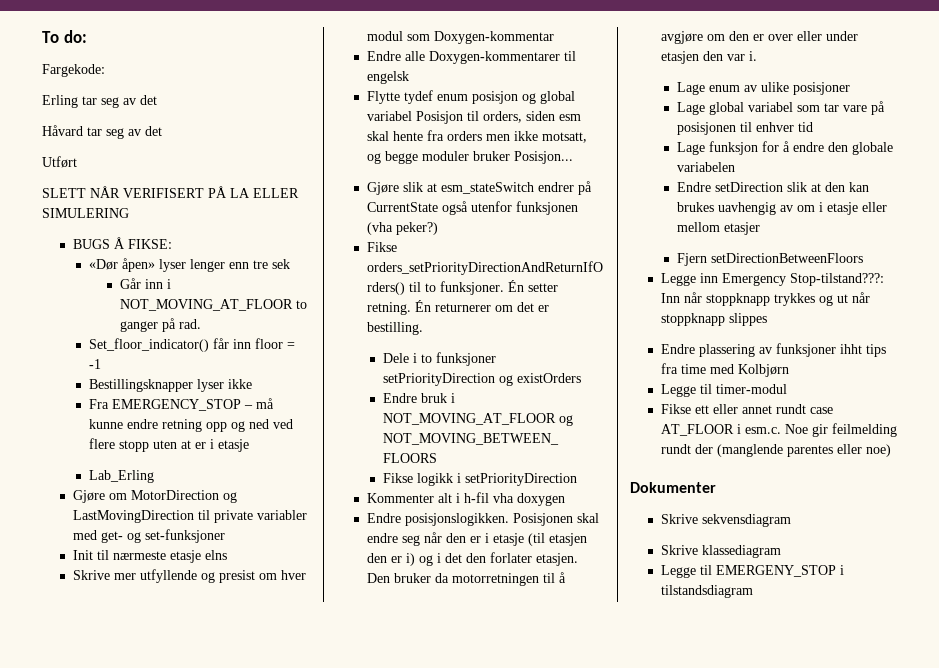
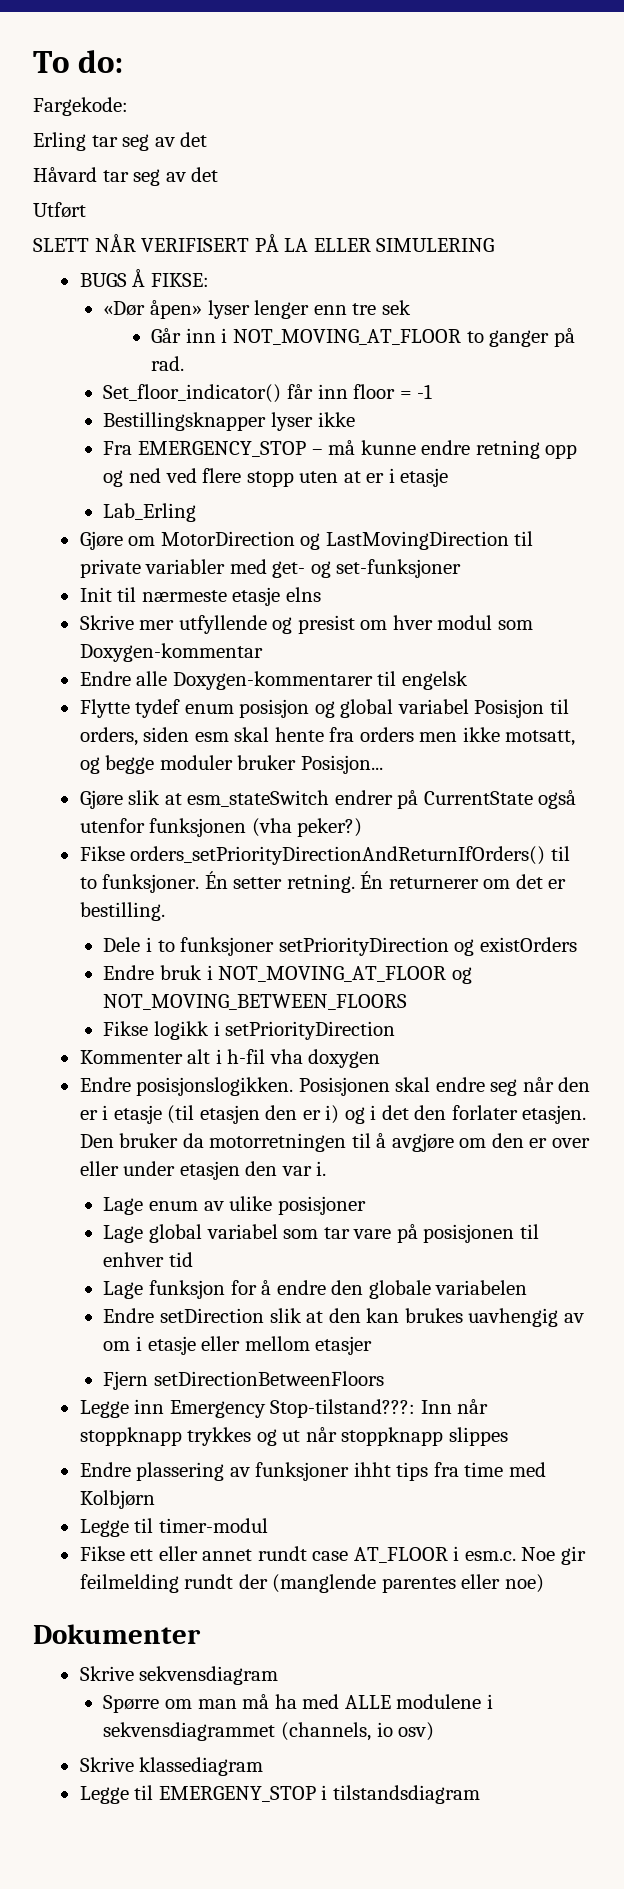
+ Spørre om man må ha med ALLE modulene i sekvensdiagrammet (channels, io osv)

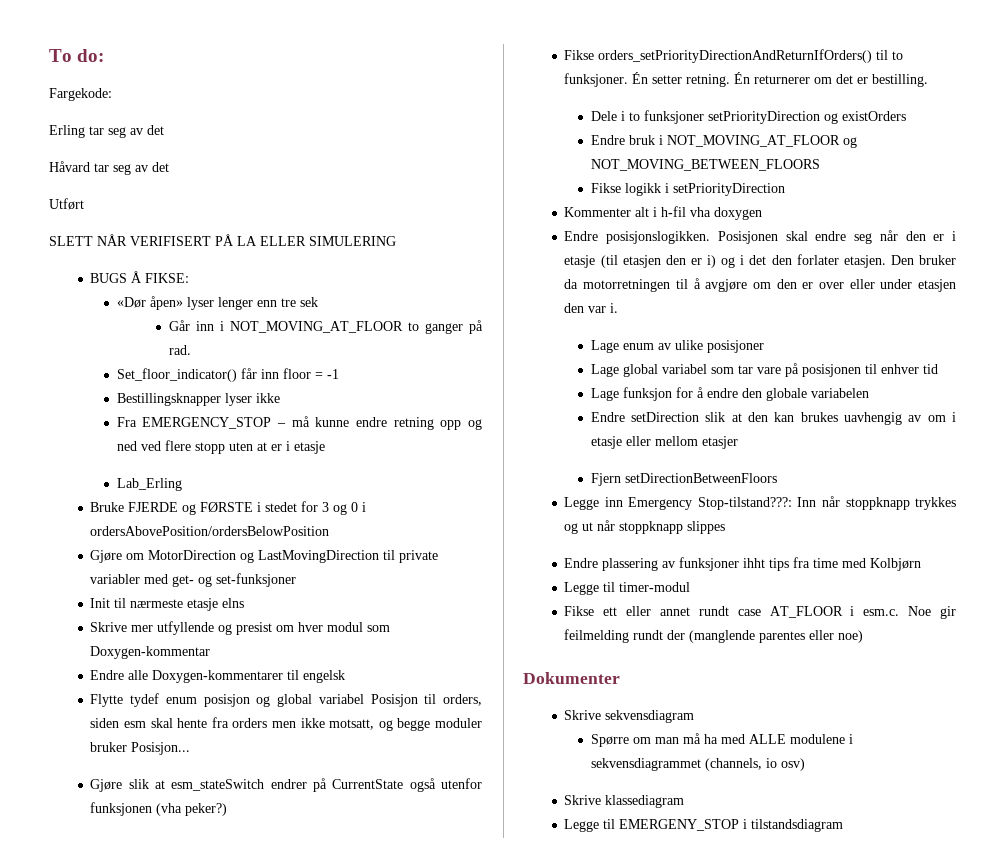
+ Bruke FJERDE og FØRSTE i stedet for 3 og 0 i ordersAbovePosition/ordersBelowPosition

